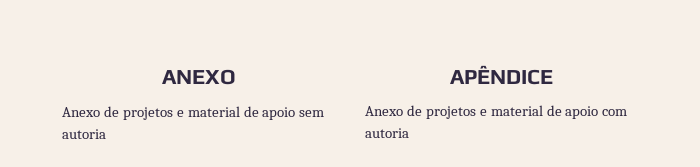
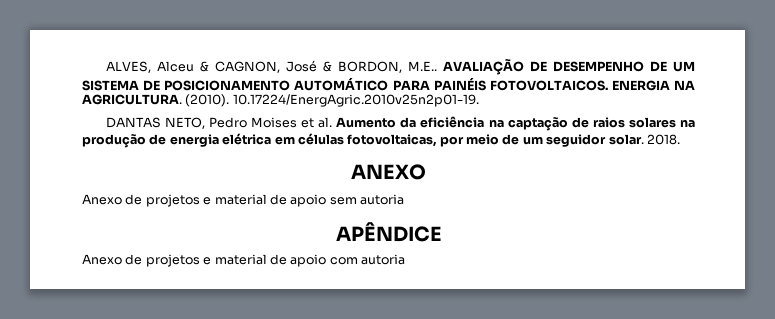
+ ALVES, Alceu & CAGNON, José & BORDON, M.E.. AVALIAÇÃO DE DESEMPENHO DE UM SISTEMA DE POSICIONAMENTO AUTOMÁTICO PARA PAINÉIS FOTOVOLTAICOS. ENERGIA NA AGRICULTURA. (2010). 10.17224/EnergAgric.2010v25n2p01-19.
+ DANTAS NETO, Pedro Moises et al. Aumento da eficiência na captação de raios solares na produção de energia elétrica em células fotovoltaicas, por meio de um seguidor solar. 2018.

